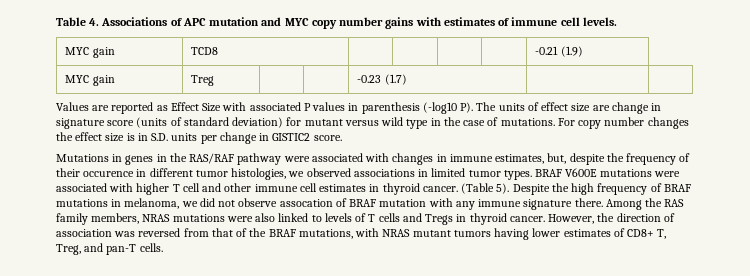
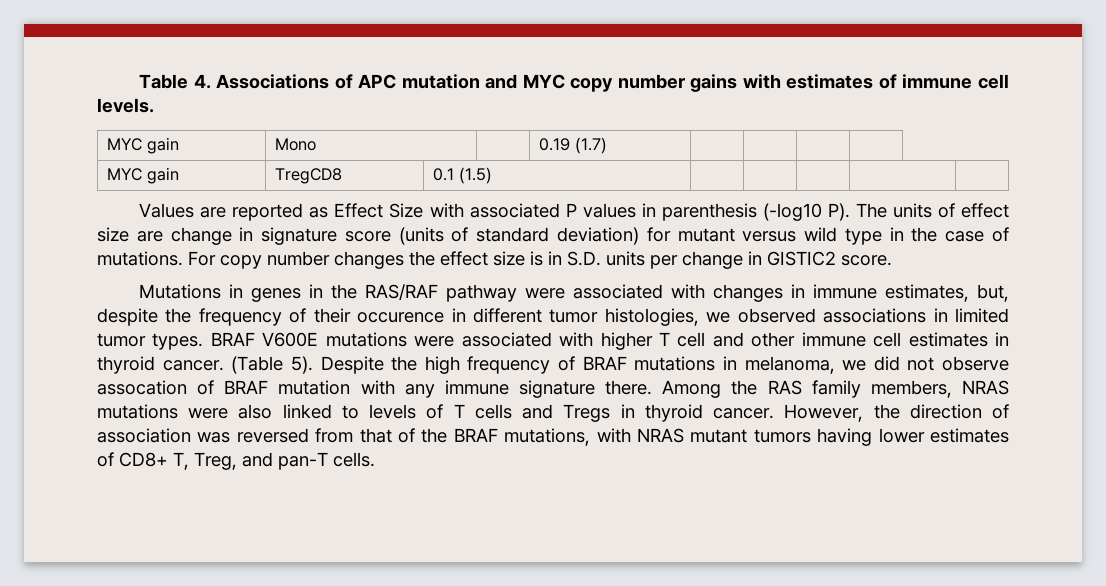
- MYC gain | TCD8 | | | | | -0.21 (1.9)
- MYC gain | Treg | | | -0.23 (1.7) | |
+ MYC gain | Mono | | 0.19 (1.7) | | | |
+ MYC gain | TregCD8 | 0.1 (1.5) | | | | |

